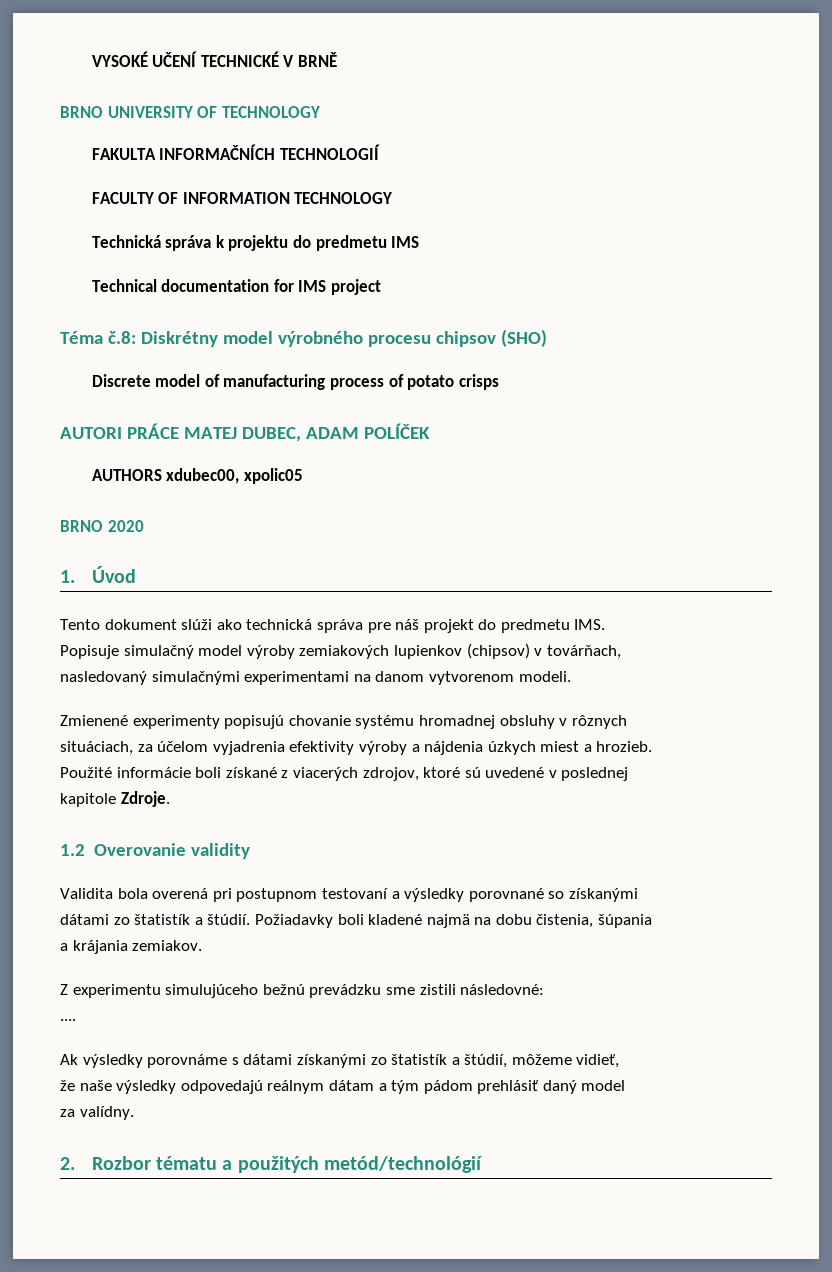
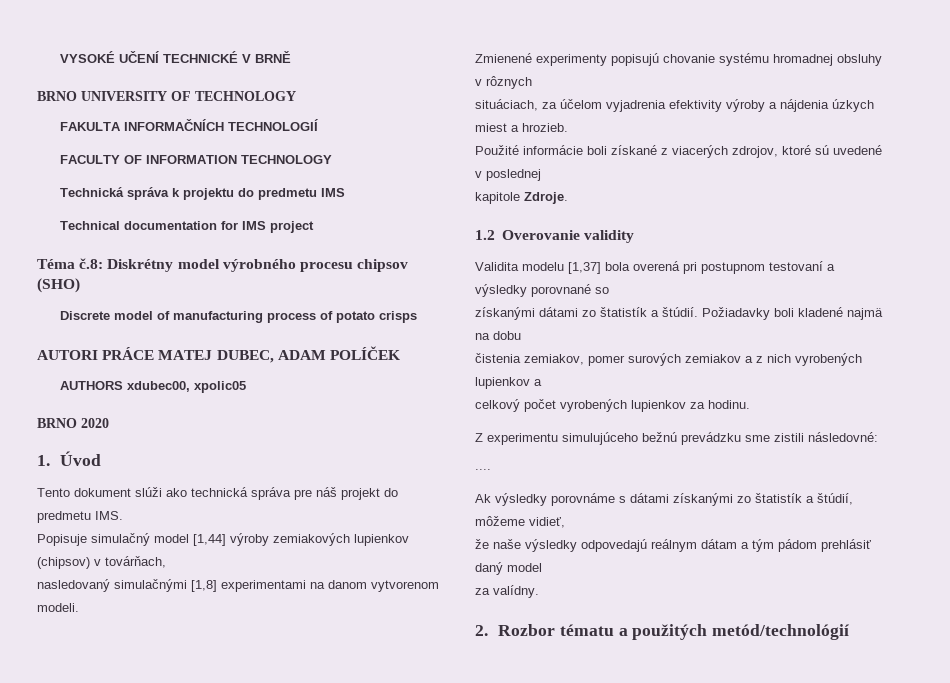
- Popisuje simulačný model výroby zemiakových lupienkov (chipsov) v továrňach,
+ Popisuje simulačný model [1,44] výroby zemiakových lupienkov (chipsov) v továrňach,
- nasledovaný simulačnými experimentami na danom vytvorenom modeli.
+ nasledovaný simulačnými [1,8] experimentami na danom vytvorenom modeli.
- Validita bola overená pri postupnom testovaní a výsledky porovnané so získanými
- dátami zo štatistík a štúdií.
+ Validita modelu [1,37] bola overená pri postupnom testovaní a výsledky porovnané so
+ získanými dátami zo štatistík a štúdií.
- Požiadavky boli kladené najmä na dobu čistenia, šúpania
- a krájania zemiakov.
+ Požiadavky boli kladené najmä na dobu
+ čistenia zemiakov, pomer surových zemiakov a z nich vyrobených lupienkov a
+ celkový počet vyrobených lupienkov za hodinu.

